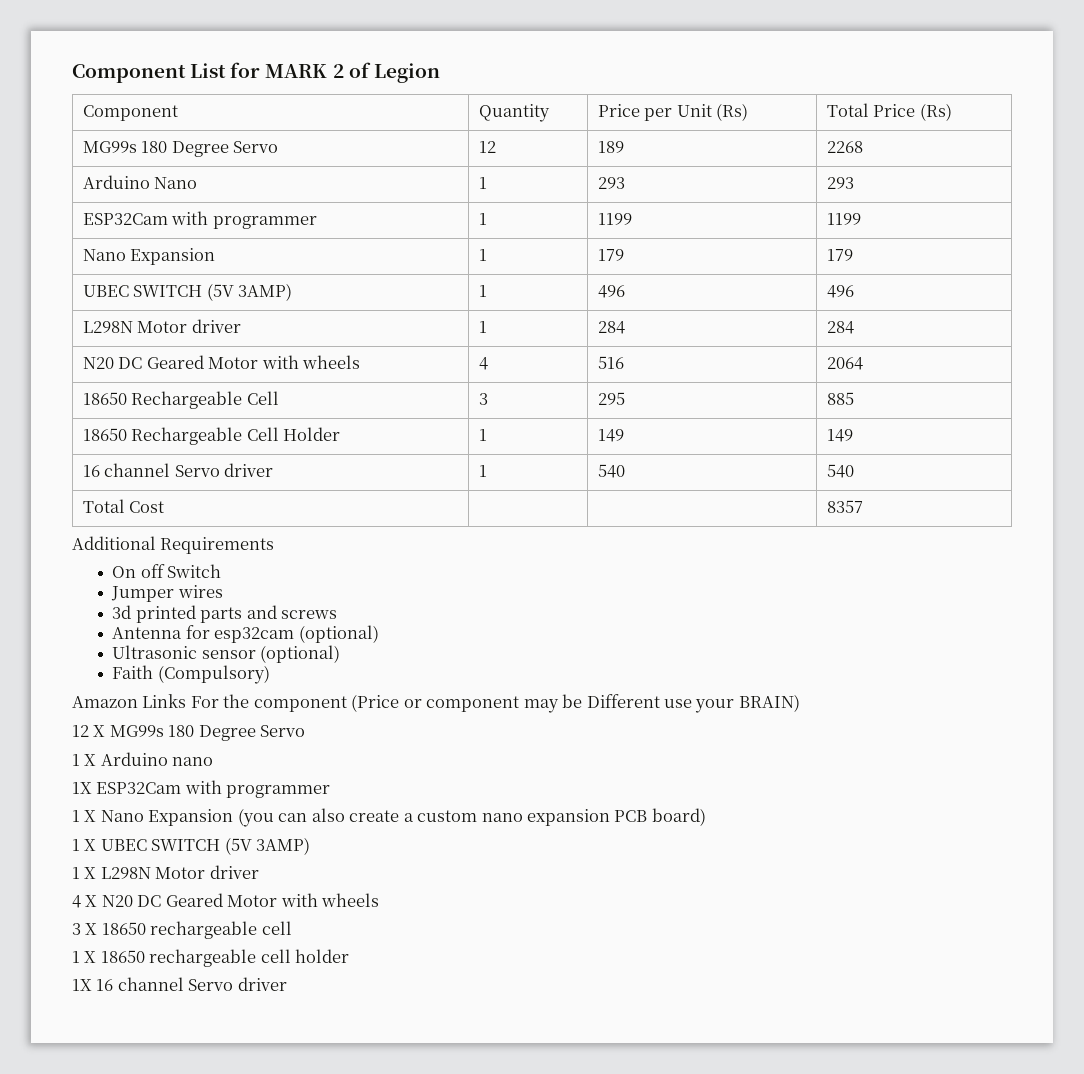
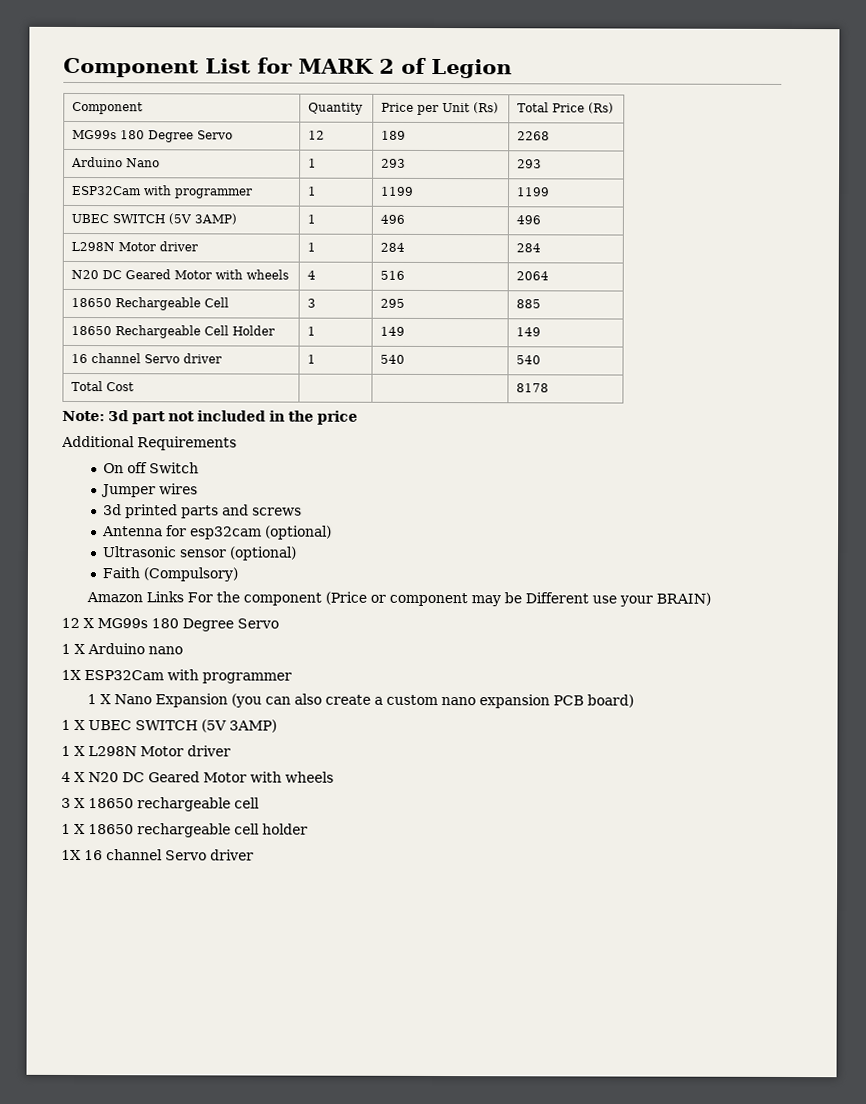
- Nano Expansion | 1 | 179 | 179
- Total Cost | | | 8357
+ Total Cost | | | 8178
+ Note: 3d part not included in the price

